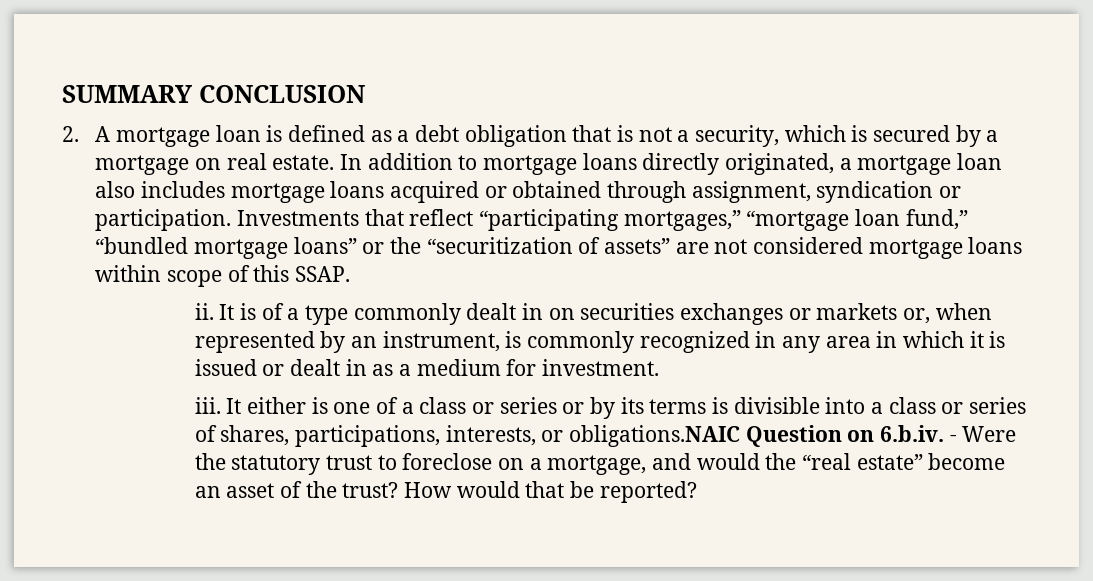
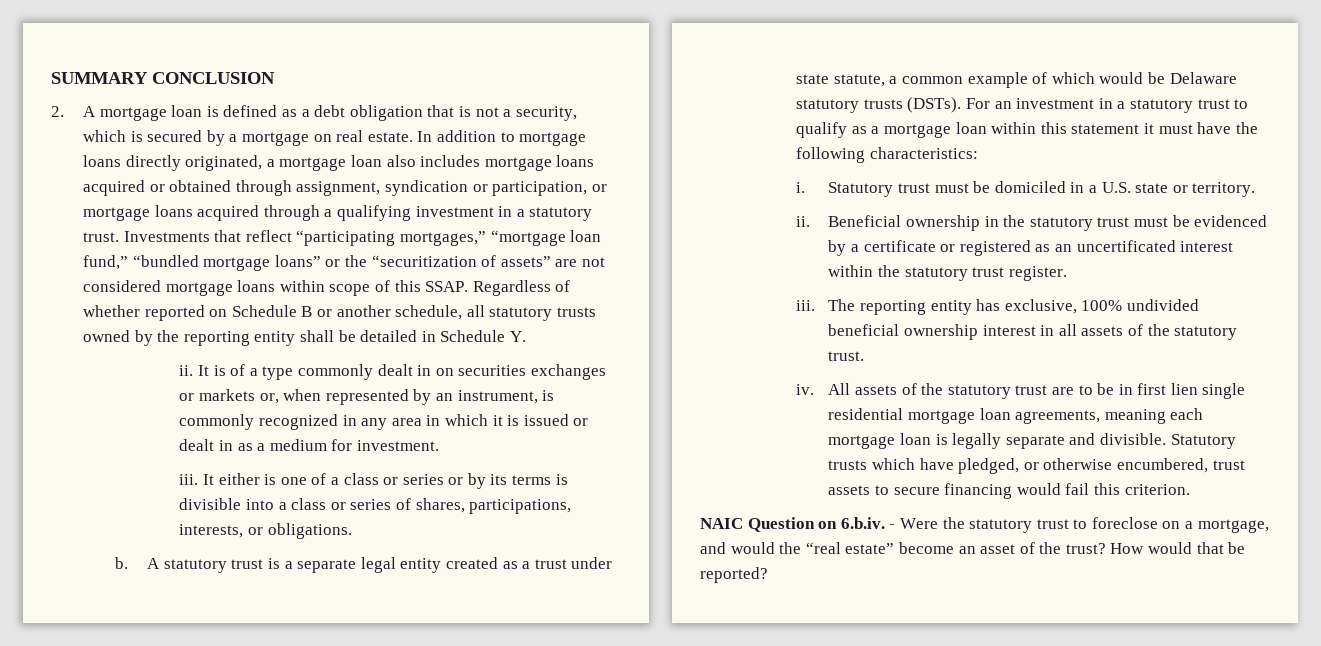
- In addition to mortgage loans directly originated, a mortgage loan also includes mortgage loans acquired or obtained through assignment, syndication or participation.
+ In addition to mortgage loans directly originated, a mortgage loan also includes mortgage loans acquired or obtained through assignment, syndication or participation, or mortgage loans acquired through a qualifying investment in a statutory trust.
+ Regardless of whether reported on Schedule B or another schedule, all statutory trusts owned by the reporting entity shall be detailed in Schedule Y.
- It either is one of a class or series or by its terms is divisible into a class or series of shares, participations, interests, or obligations.NAIC Question on 6.b.iv. - Were the statutory trust to foreclose on a mortgage, and would the “real estate” become an asset of the trust?
+ It either is one of a class or series or by its terms is divisible into a class or series of shares, participations, interests, or obligations.
+ b. A statutory trust is a separate legal entity created as a trust under state statute, a common example of which would be Delaware statutory trusts (DSTs). For an investment in a statutory trust to qualify as a mortgage loan within this statement it must have the following characteristics:
+ i. Statutory trust must be domiciled in a U.S. state or territory.
+ ii. Beneficial ownership in the statutory trust must be evidenced by a certificate or registered as an uncertificated interest within the statutory trust register.
+ iii. The reporting entity has exclusive, 100% undivided beneficial ownership interest in all assets of the statutory trust.
+ iv. All assets of the statutory trust are to be in first lien single residential mortgage loan agreements, meaning each mortgage loan is legally separate and divisible. Statutory trusts which have pledged, or otherwise encumbered, trust assets to secure financing would fail this criterion.
+ NAIC Question on 6.b.iv. - Were the statutory trust to foreclose on a mortgage, and would the “real estate” become an asset of the trust?

